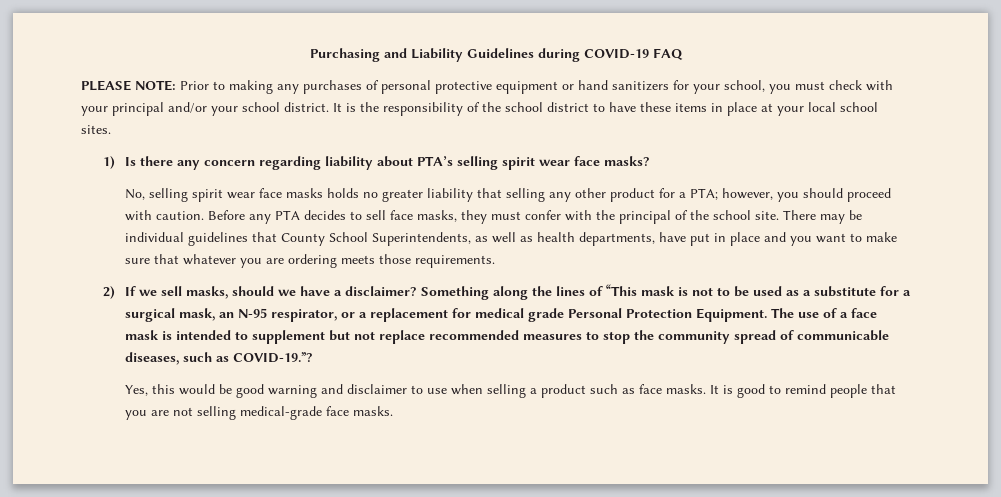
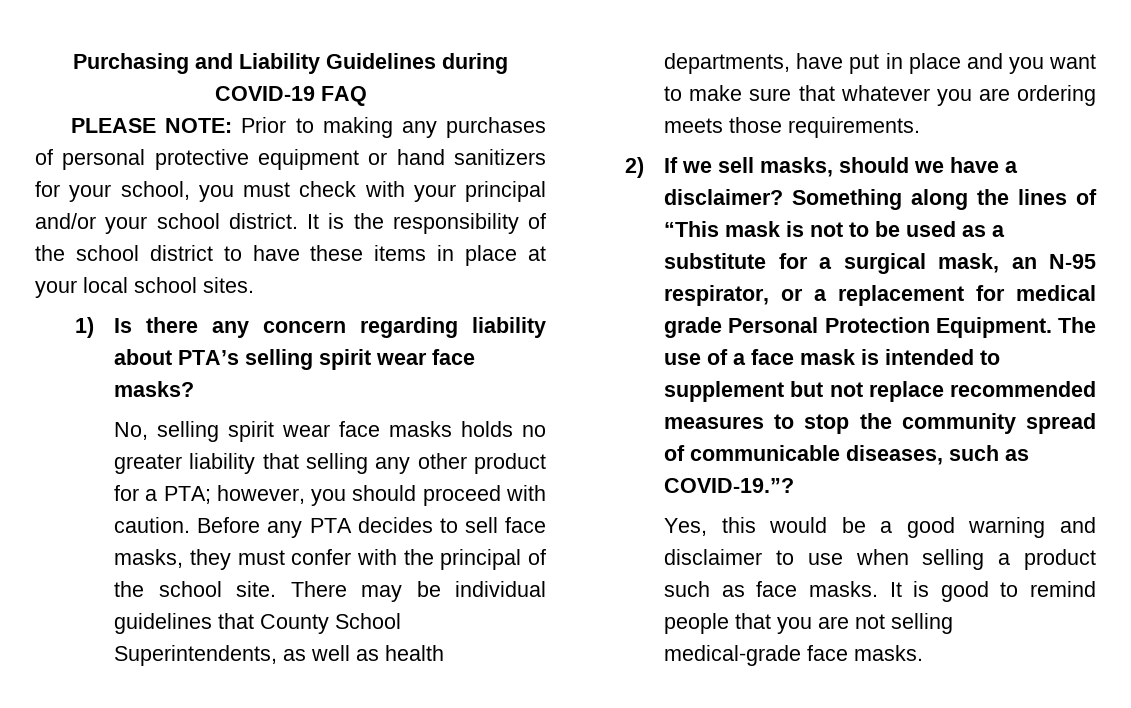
- Yes, this would be good warning and disclaimer to use when selling a product such as face masks.
+ Yes, this would be a good warning and disclaimer to use when selling a product such as face masks.

